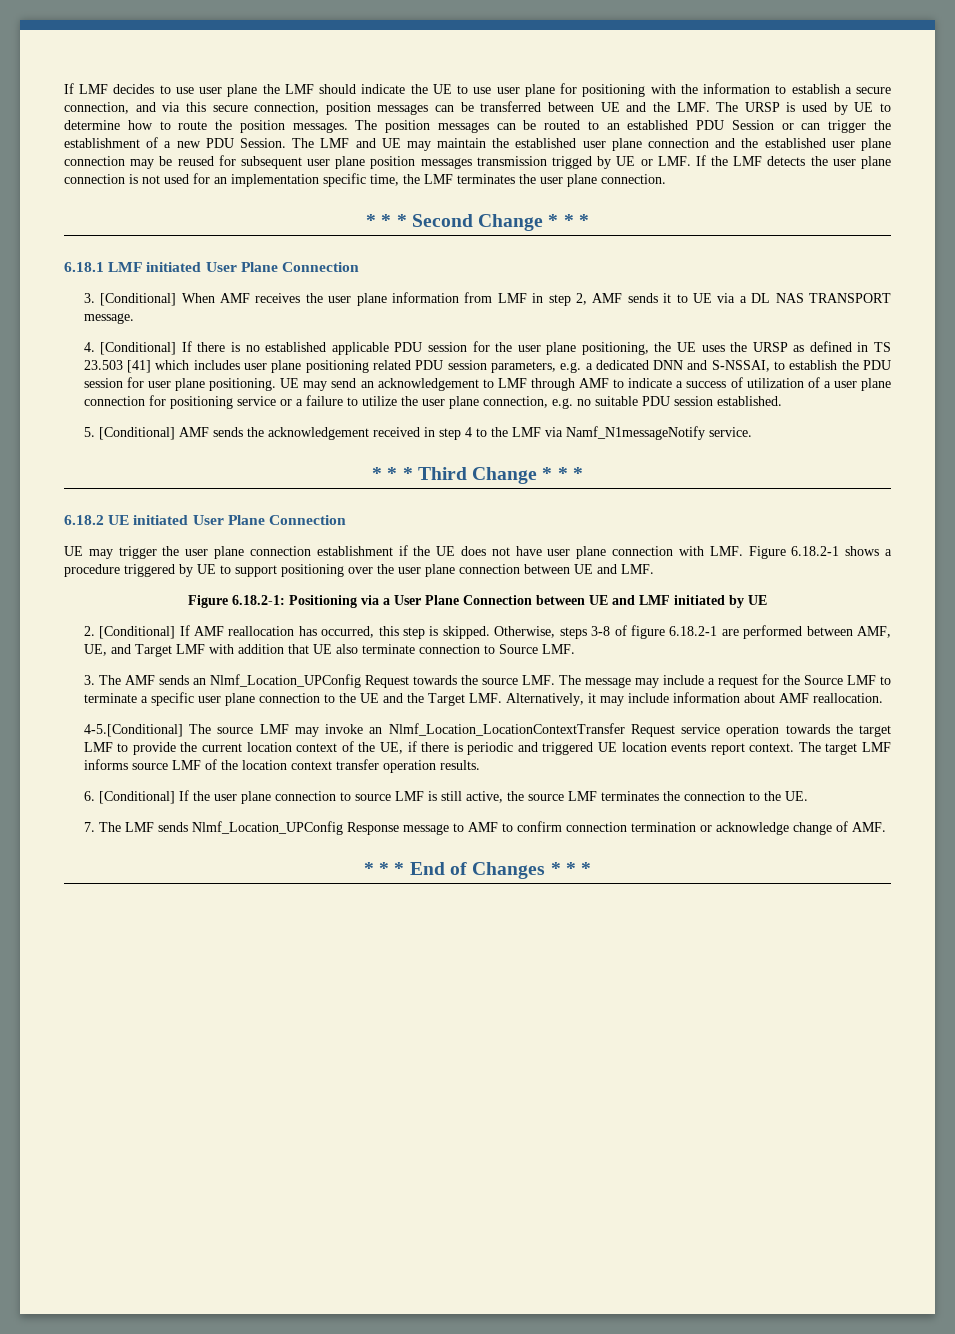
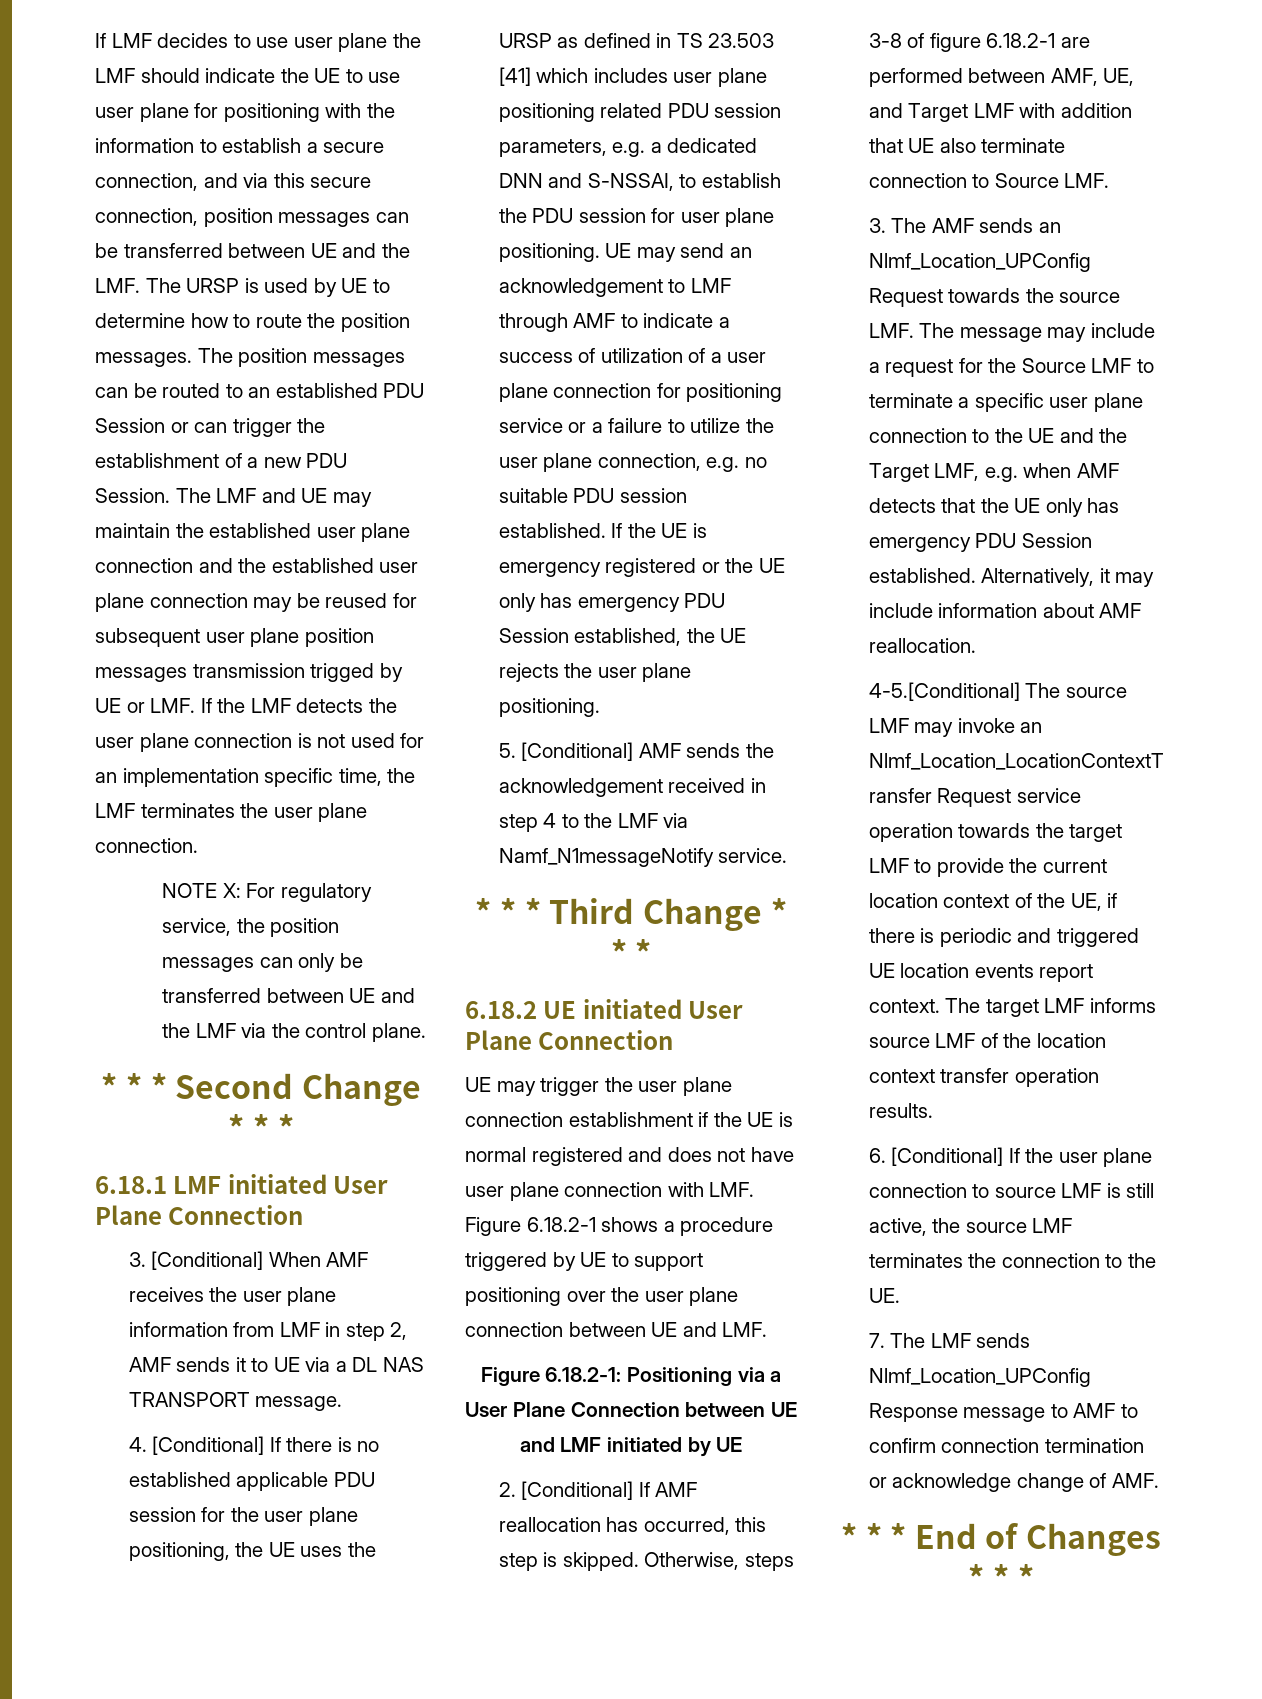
+ NOTE X: For regulatory service, the position messages can only be transferred between UE and the LMF via the control plane.
+ If the UE is emergency registered or the UE only has emergency PDU Session established, the UE rejects the user plane positioning.
- UE may trigger the user plane connection establishment if the UE does not have user plane connection with LMF. Figure 6.18.2-1 shows a procedure triggered by UE to support positioning over the user plane connection between UE and LMF.
+ UE may trigger the user plane connection establishment if the UE is normal registered and does not have user plane connection with LMF. Figure 6.18.2-1 shows a procedure triggered by UE to support positioning over the user plane connection between UE and LMF.
- 3. The AMF sends an Nlmf_Location_UPConfig Request towards the source LMF. The message may include a request for the Source LMF to terminate a specific user plane connection to the UE and the Target LMF. Alternatively, it may include information about AMF reallocation.
+ 3. The AMF sends an Nlmf_Location_UPConfig Request towards the source LMF. The message may include a request for the Source LMF to terminate a specific user plane connection to the UE and the Target LMF, e.g. when AMF detects that the UE only has emergency PDU Session established. Alternatively, it may include information about AMF reallocation.

